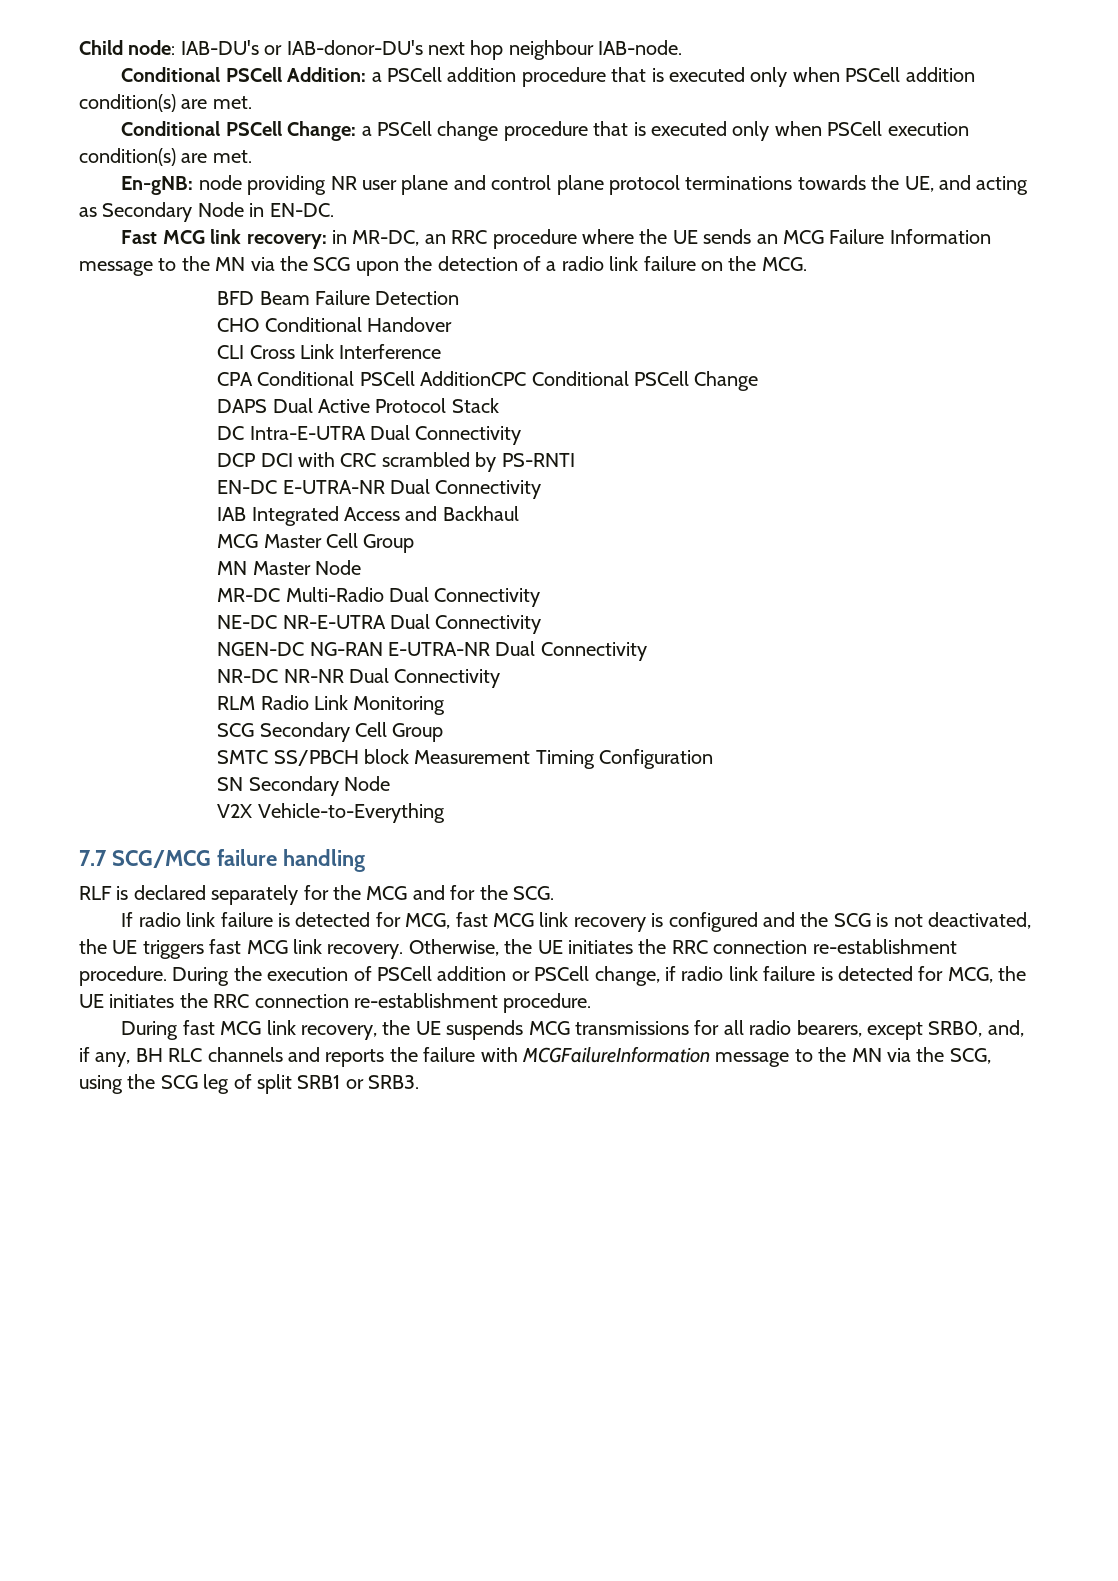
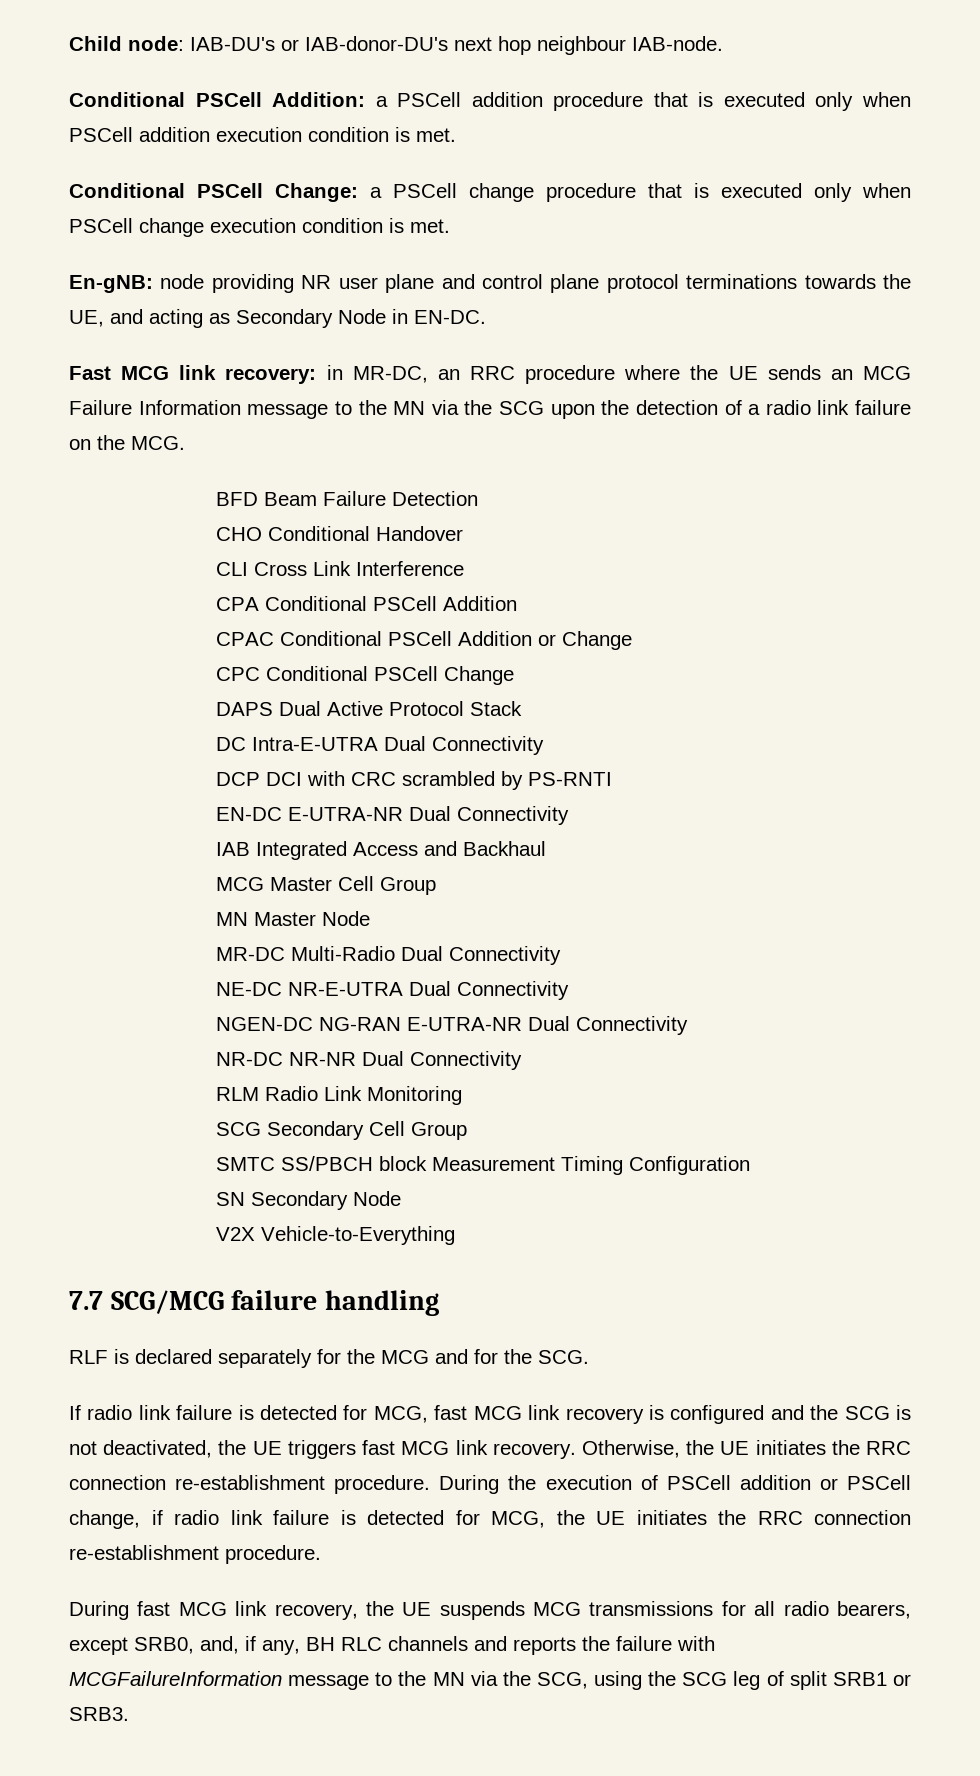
- Conditional PSCell Addition: a PSCell addition procedure that is executed only when PSCell addition condition(s) are met.
+ Conditional PSCell Addition: a PSCell addition procedure that is executed only when PSCell addition execution condition is met.
- Conditional PSCell Change: a PSCell change procedure that is executed only when PSCell execution condition(s) are met.
+ Conditional PSCell Change: a PSCell change procedure that is executed only when PSCell change execution condition is met.
- CPA Conditional PSCell AdditionCPC Conditional PSCell Change
+ CPA Conditional PSCell Addition
+ CPAC Conditional PSCell Addition or Change
+ CPC Conditional PSCell Change

